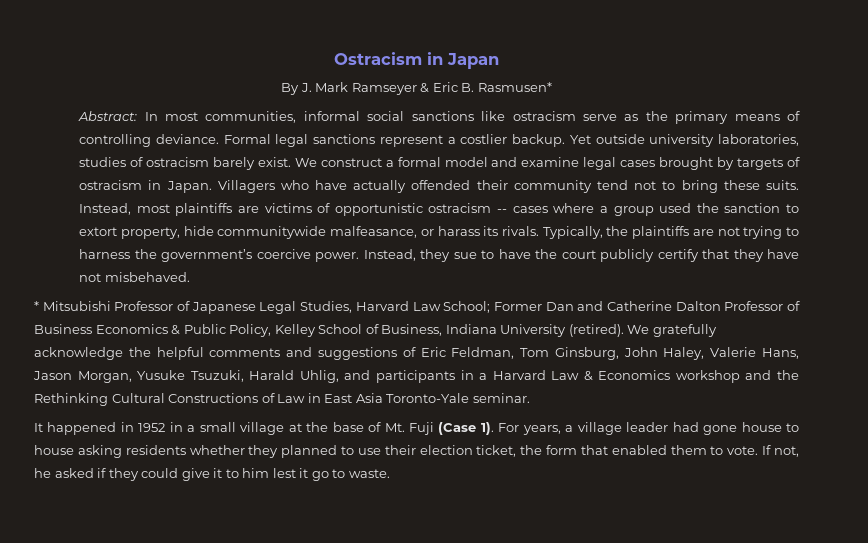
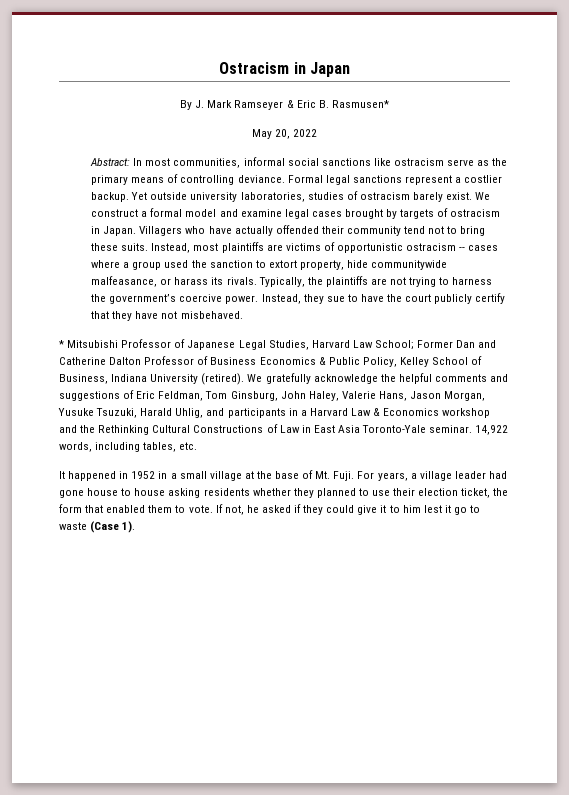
+ May 20, 2022
+ 14,922 words, including tables, etc.
- It happened in 1952 in a small village at the base of Mt. Fuji (Case 1).
+ It happened in 1952 in a small village at the base of Mt. Fuji.
- If not, he asked if they could give it to him lest it go to waste.
+ If not, he asked if they could give it to him lest it go to waste (Case 1).

